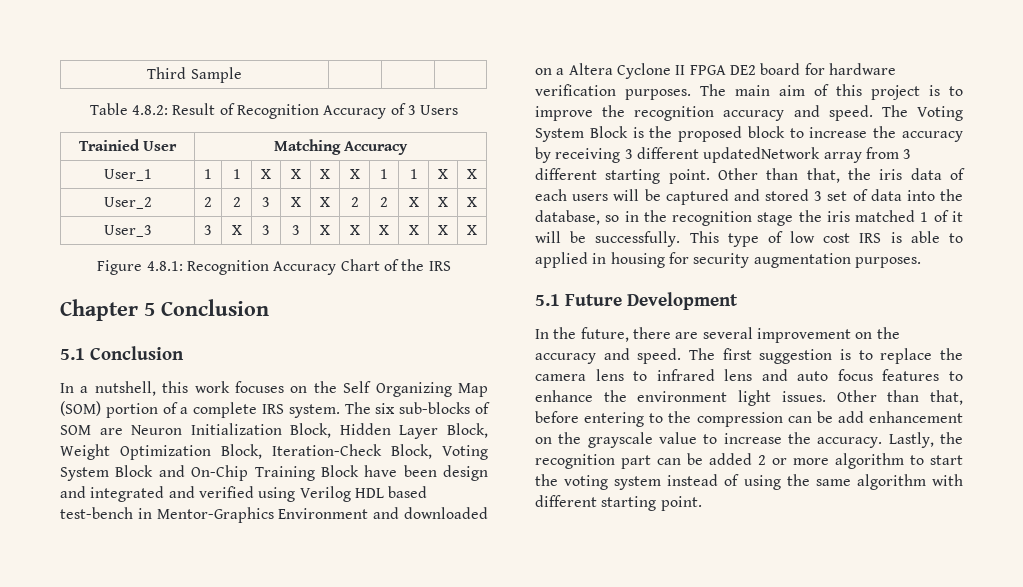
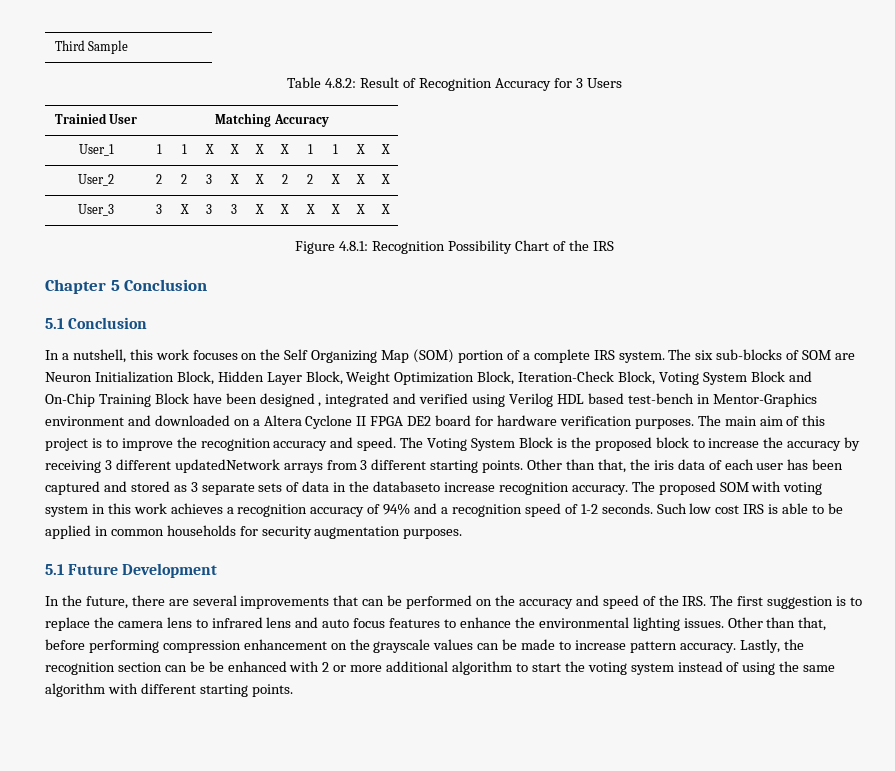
- Table 4.8.2: Result of Recognition Accuracy of 3 Users
+ Table 4.8.2: Result of Recognition Accuracy for 3 Users
- Figure 4.8.1: Recognition Accuracy Chart of the IRS
+ Figure 4.8.1: Recognition Possibility Chart of the IRS
- The six sub-blocks of SOM are Neuron Initialization Block, Hidden Layer Block, Weight Optimization Block, Iteration-Check Block, Voting System Block and On-Chip Training Block have been design and integrated and verified using Verilog HDL based test-bench in Mentor-Graphics Environment and downloaded on a Altera Cyclone II FPGA DE2 board for hardware verification purposes.
+ The six sub-blocks of SOM are Neuron Initialization Block, Hidden Layer Block, Weight Optimization Block, Iteration-Check Block, Voting System Block and On-Chip Training Block have been designed , integrated and verified using Verilog HDL based test-bench in Mentor-Graphics environment and downloaded on a Altera Cyclone II FPGA DE2 board for hardware verification purposes.
- The Voting System Block is the proposed block to increase the accuracy by receiving 3 different updatedNetwork array from 3 different starting point.
+ The Voting System Block is the proposed block to increase the accuracy by receiving 3 different updatedNetwork arrays from 3 different starting points.
- Other than that, the iris data of each users will be captured and stored 3 set of data into the database, so in the recognition stage the iris matched 1 of it will be successfully. This type of low cost IRS is able to applied in housing for security augmentation purposes.
+ Other than that, the iris data of each user has been captured and stored as 3 separate sets of data in the databaseto increase recognition accuracy. The proposed SOM with voting system in this work achieves a recognition accuracy of 94% and a recognition speed of 1-2 seconds. Such low cost IRS is able to be applied in common households for security augmentation purposes.
- In the future, there are several improvement on the accuracy and speed. The first suggestion is to replace the camera lens to infrared lens and auto focus features to enhance the environment light issues.
+ In the future, there are several improvements that can be performed on the accuracy and speed of the IRS. The first suggestion is to replace the camera lens to infrared lens and auto focus features to enhance the environmental lighting issues.
- Other than that, before entering to the compression can be add enhancement on the grayscale value to increase the accuracy.
+ Other than that, before performing compression enhancement on the grayscale values can be made to increase pattern accuracy.
- Lastly, the recognition part can be added 2 or more algorithm to start the voting system instead of using the same algorithm with different starting point.
+ Lastly, the recognition section can be be enhanced with 2 or more additional algorithm to start the voting system instead of using the same algorithm with different starting points.

